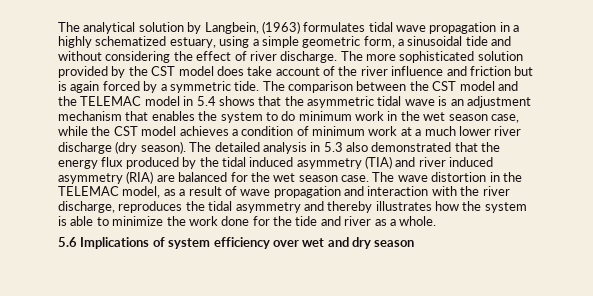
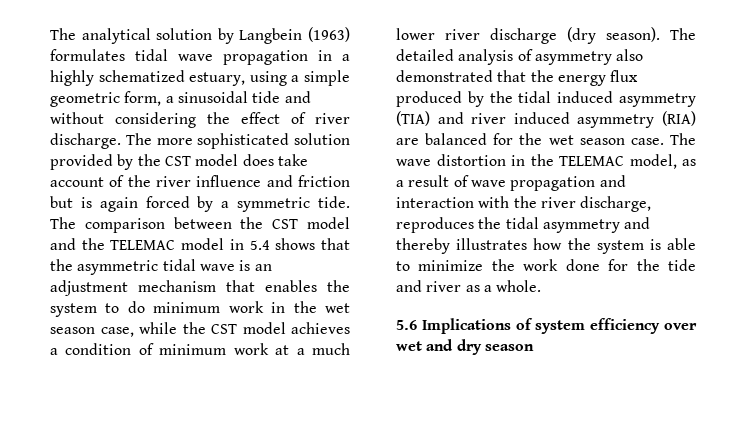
- The analytical solution by Langbein, (1963) formulates tidal wave propagation in a highly schematized estuary, using a simple geometric form, a sinusoidal tide and without considering the effect of river discharge.
+ The analytical solution by Langbein (1963) formulates tidal wave propagation in a highly schematized estuary, using a simple geometric form, a sinusoidal tide and without considering the effect of river discharge.
- The detailed analysis in 5.3 also demonstrated that the energy flux produced by the tidal induced asymmetry (TIA) and river induced asymmetry (RIA) are balanced for the wet season case.
+ The detailed analysis of asymmetry also demonstrated that the energy flux produced by the tidal induced asymmetry (TIA) and river induced asymmetry (RIA) are balanced for the wet season case.

